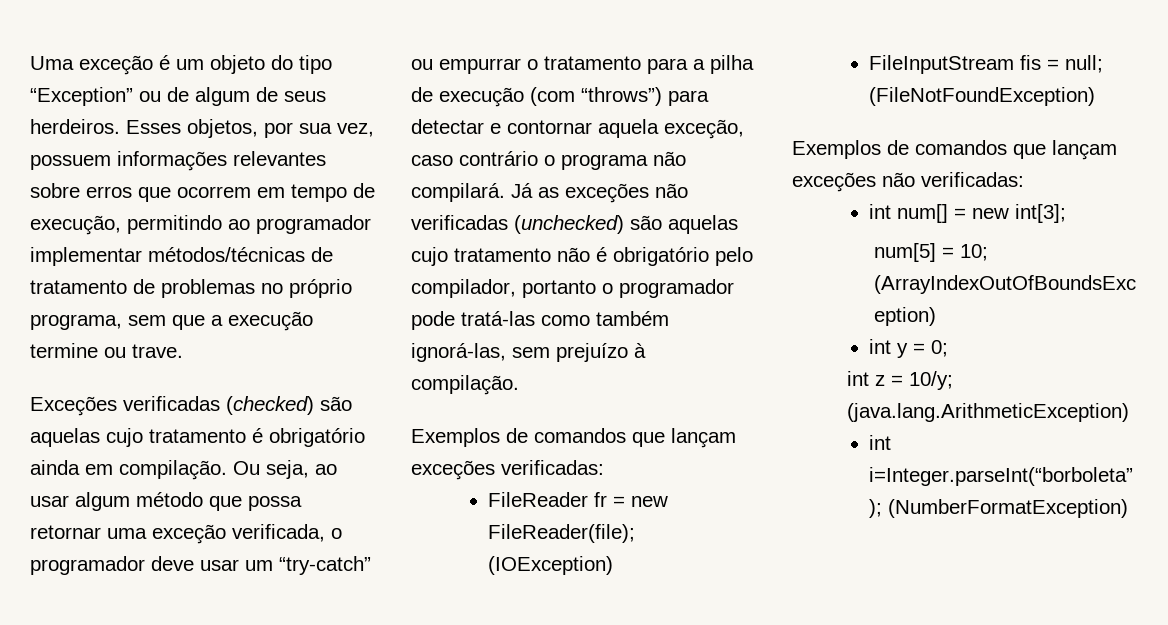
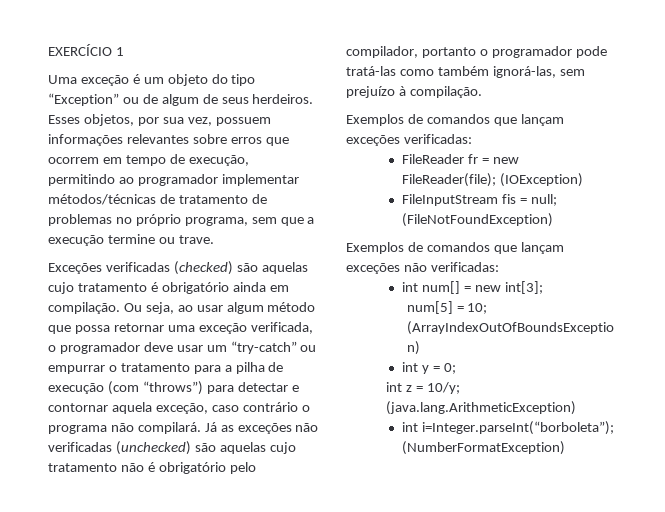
+ EXERCÍCIO 1

